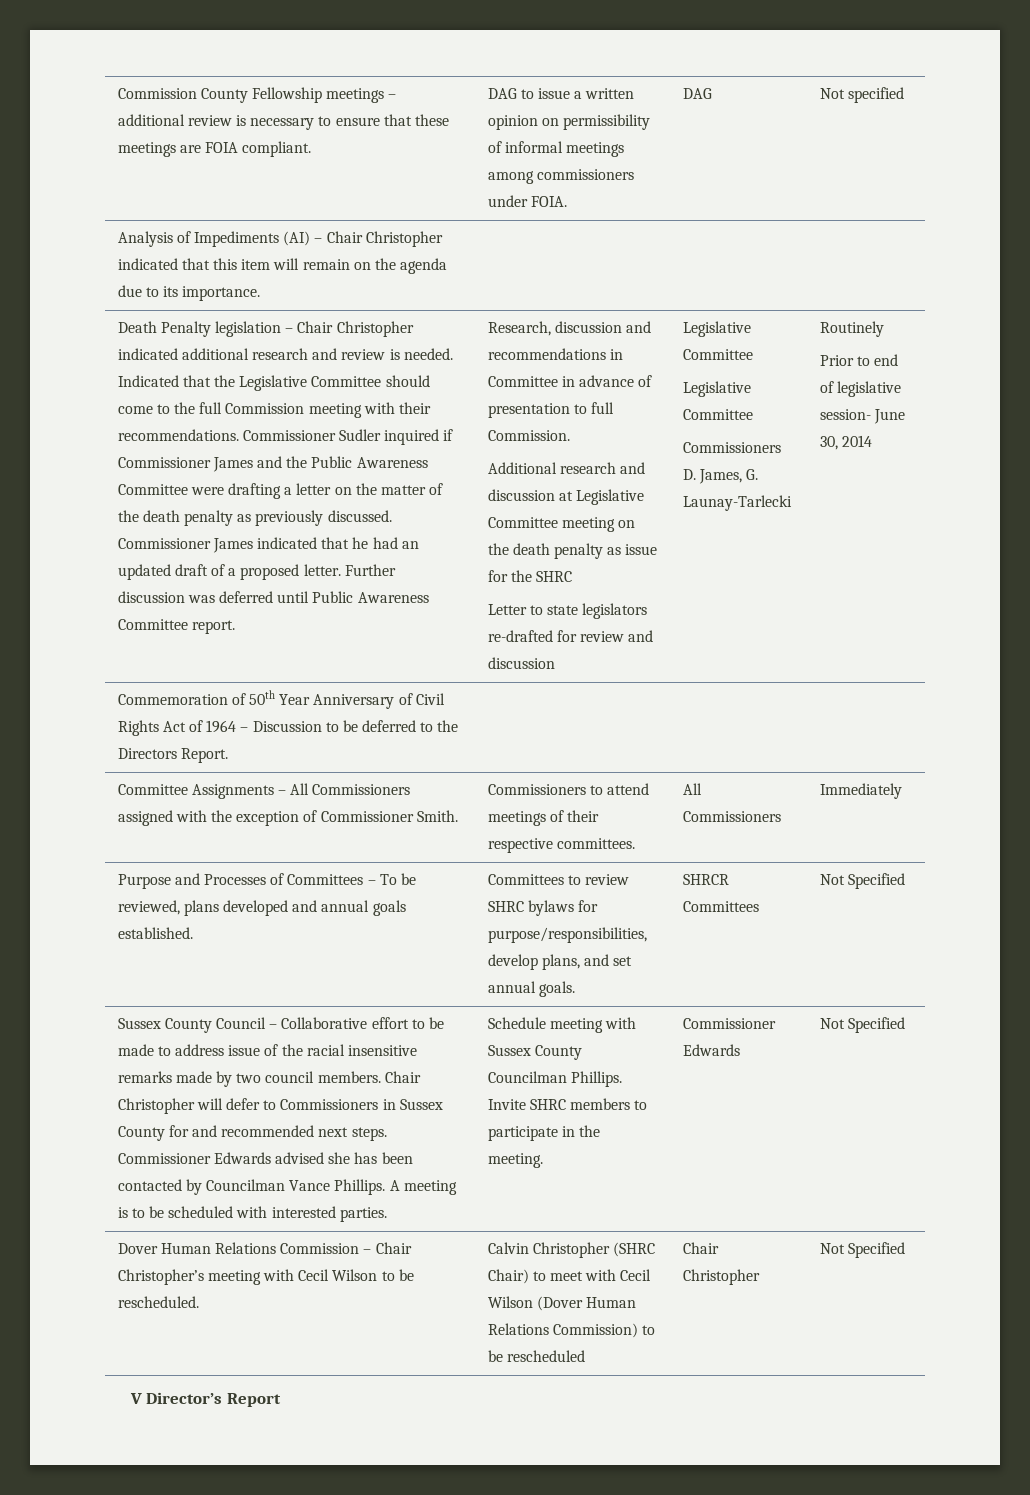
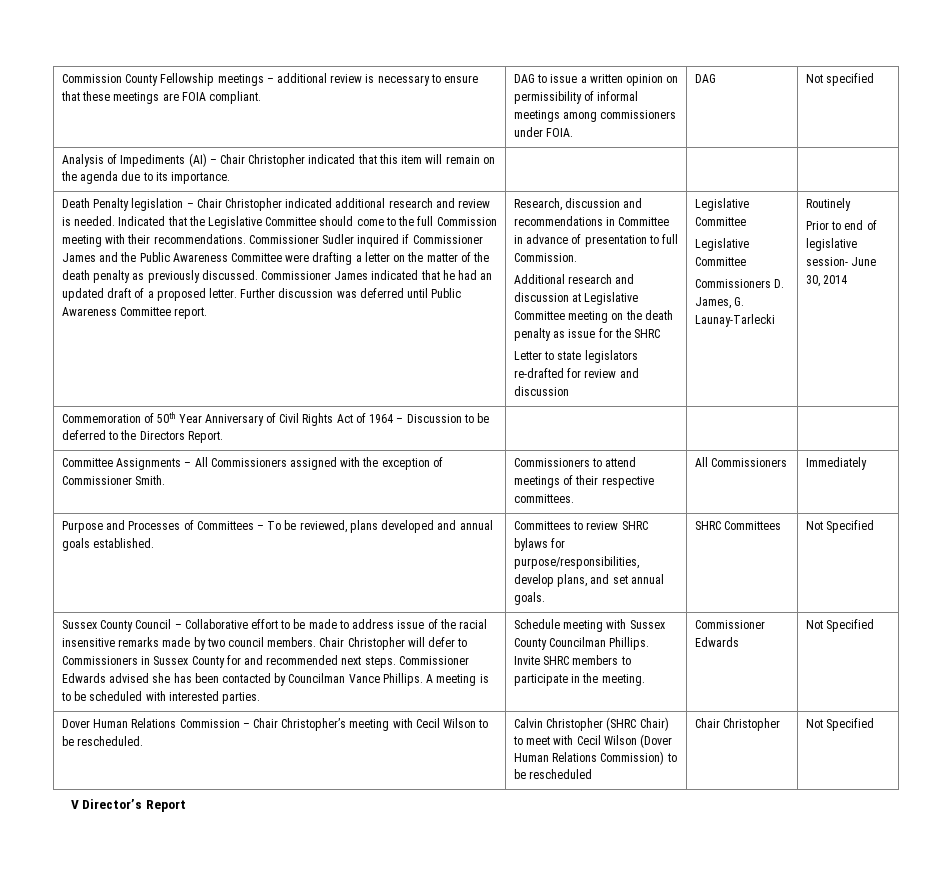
- Purpose and Processes of Committees – To be reviewed, plans developed and annual goals established. | Committees to review SHRC bylaws for purpose/responsibilities, develop plans, and set annual goals. | SHRCR Committees | Not Specified
+ Purpose and Processes of Committees – To be reviewed, plans developed and annual goals established. | Committees to review SHRC bylaws for purpose/responsibilities, develop plans, and set annual goals. | SHRC Committees | Not Specified

